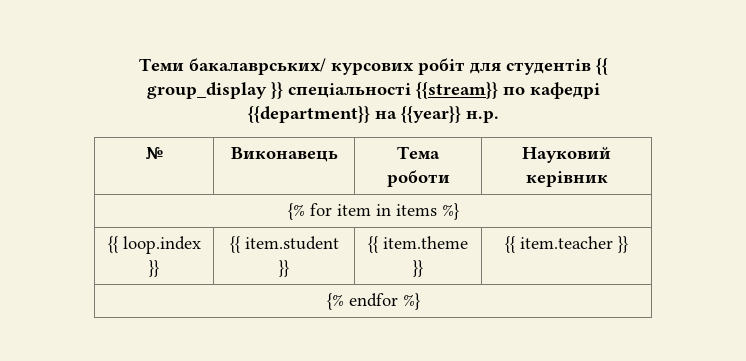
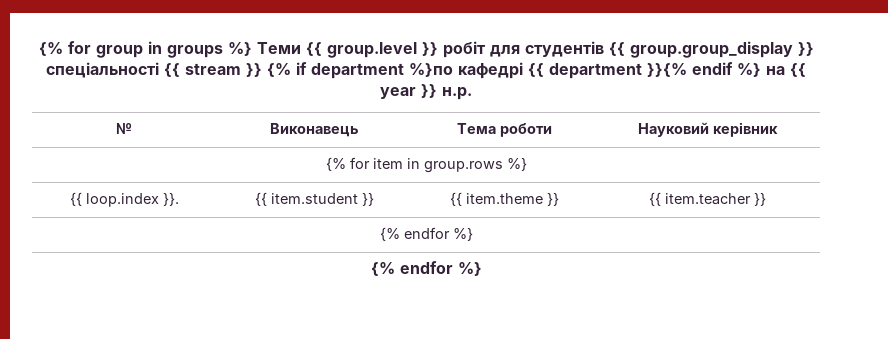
- Теми бакалаврських/ курсових робіт для студентів {{ group_display }} спеціальності {{stream}} по кафедрі {{department}} на {{year}} н.р.
+ {% for group in groups %} Теми {{ group.level }} робіт для студентів {{ group.group_display }} спеціальності {{ stream }} {% if department %}по кафедрі {{ department }}{% endif %} на {{ year }} н.р.
- {% for item in items %}
+ {% for item in group.rows %}
- {{ loop.index }} | {{ item.student }} | {{ item.theme }} | {{ item.teacher }}
+ {{ loop.index }}. | {{ item.student }} | {{ item.theme }} | {{ item.teacher }}
+ {% endfor %}

